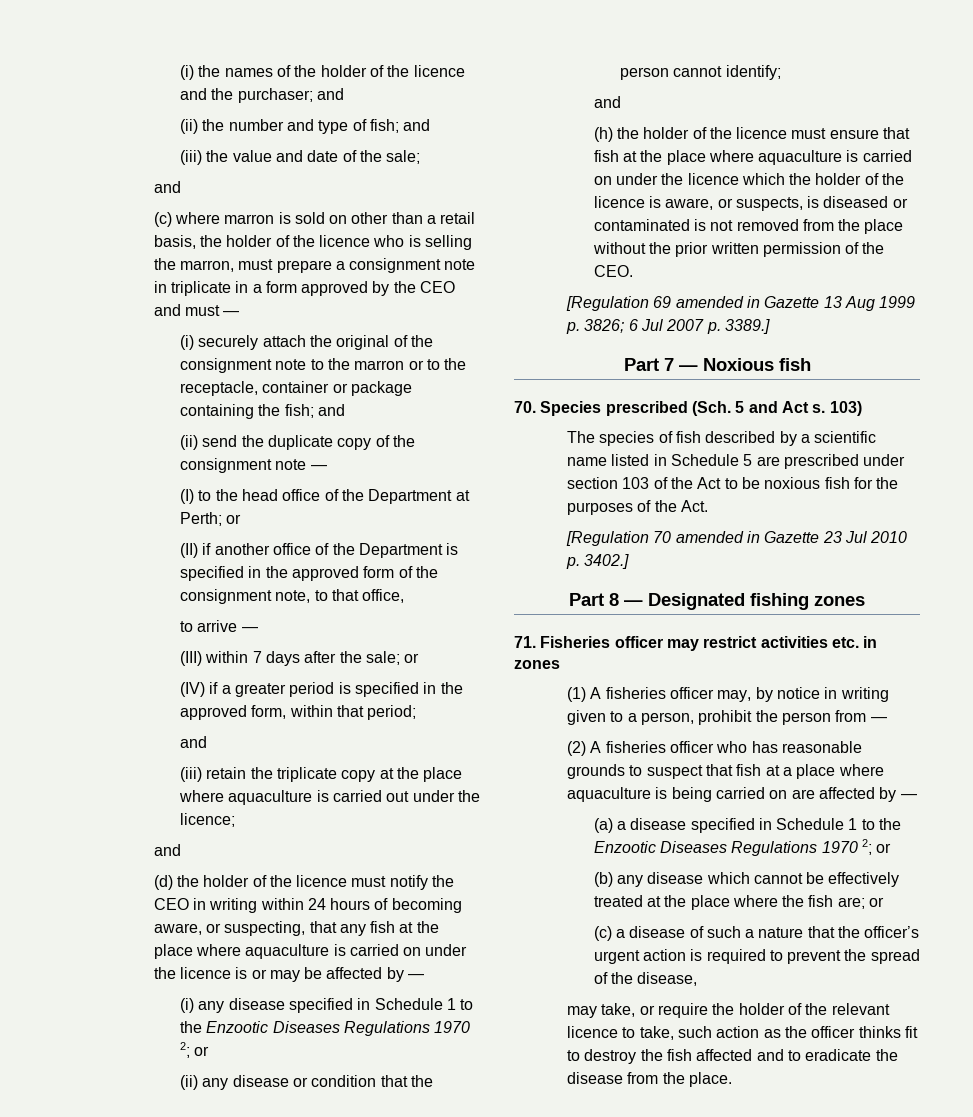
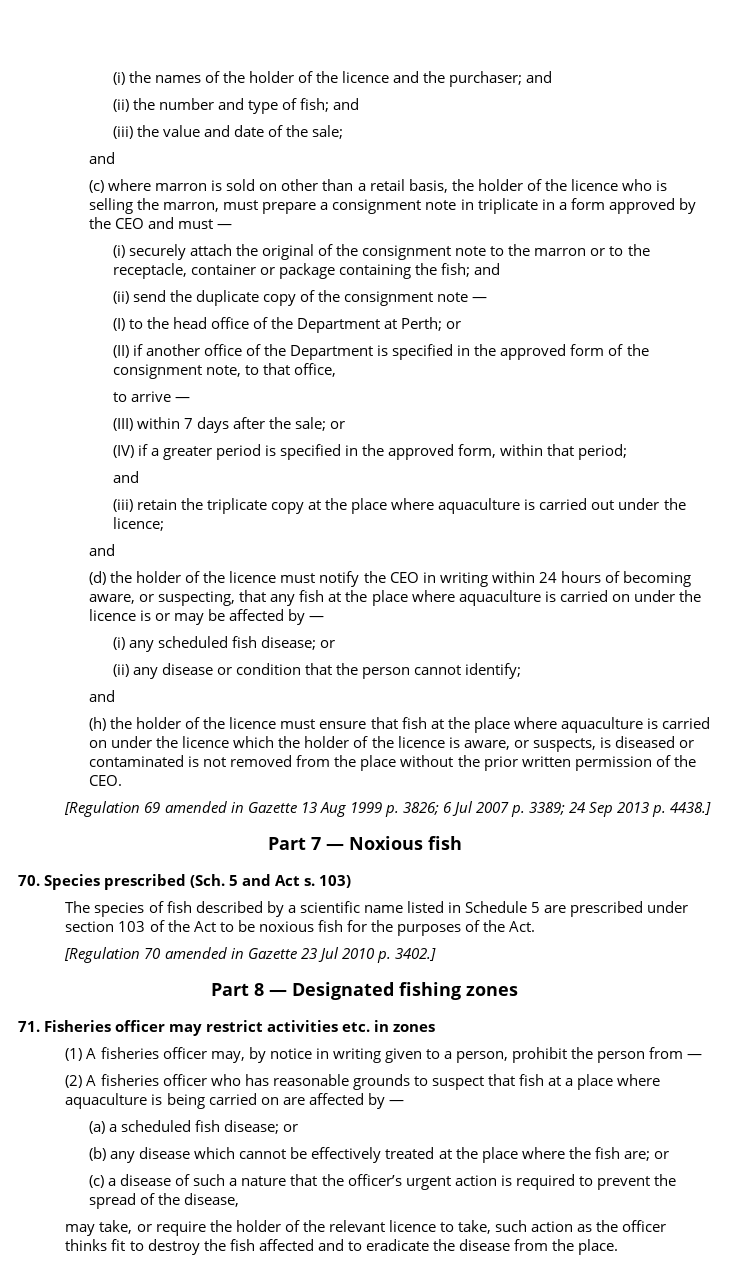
- (i) any disease specified in Schedule 1 to the Enzootic Diseases Regulations 1970 2; or
+ (i) any scheduled fish disease; or
- [Regulation 69 amended in Gazette 13 Aug 1999 p. 3826; 6 Jul 2007 p. 3389.]
+ [Regulation 69 amended in Gazette 13 Aug 1999 p. 3826; 6 Jul 2007 p. 3389; 24 Sep 2013 p. 4438.]
- (a) a disease specified in Schedule 1 to the Enzootic Diseases Regulations 1970 2; or
+ (a) a scheduled fish disease; or

